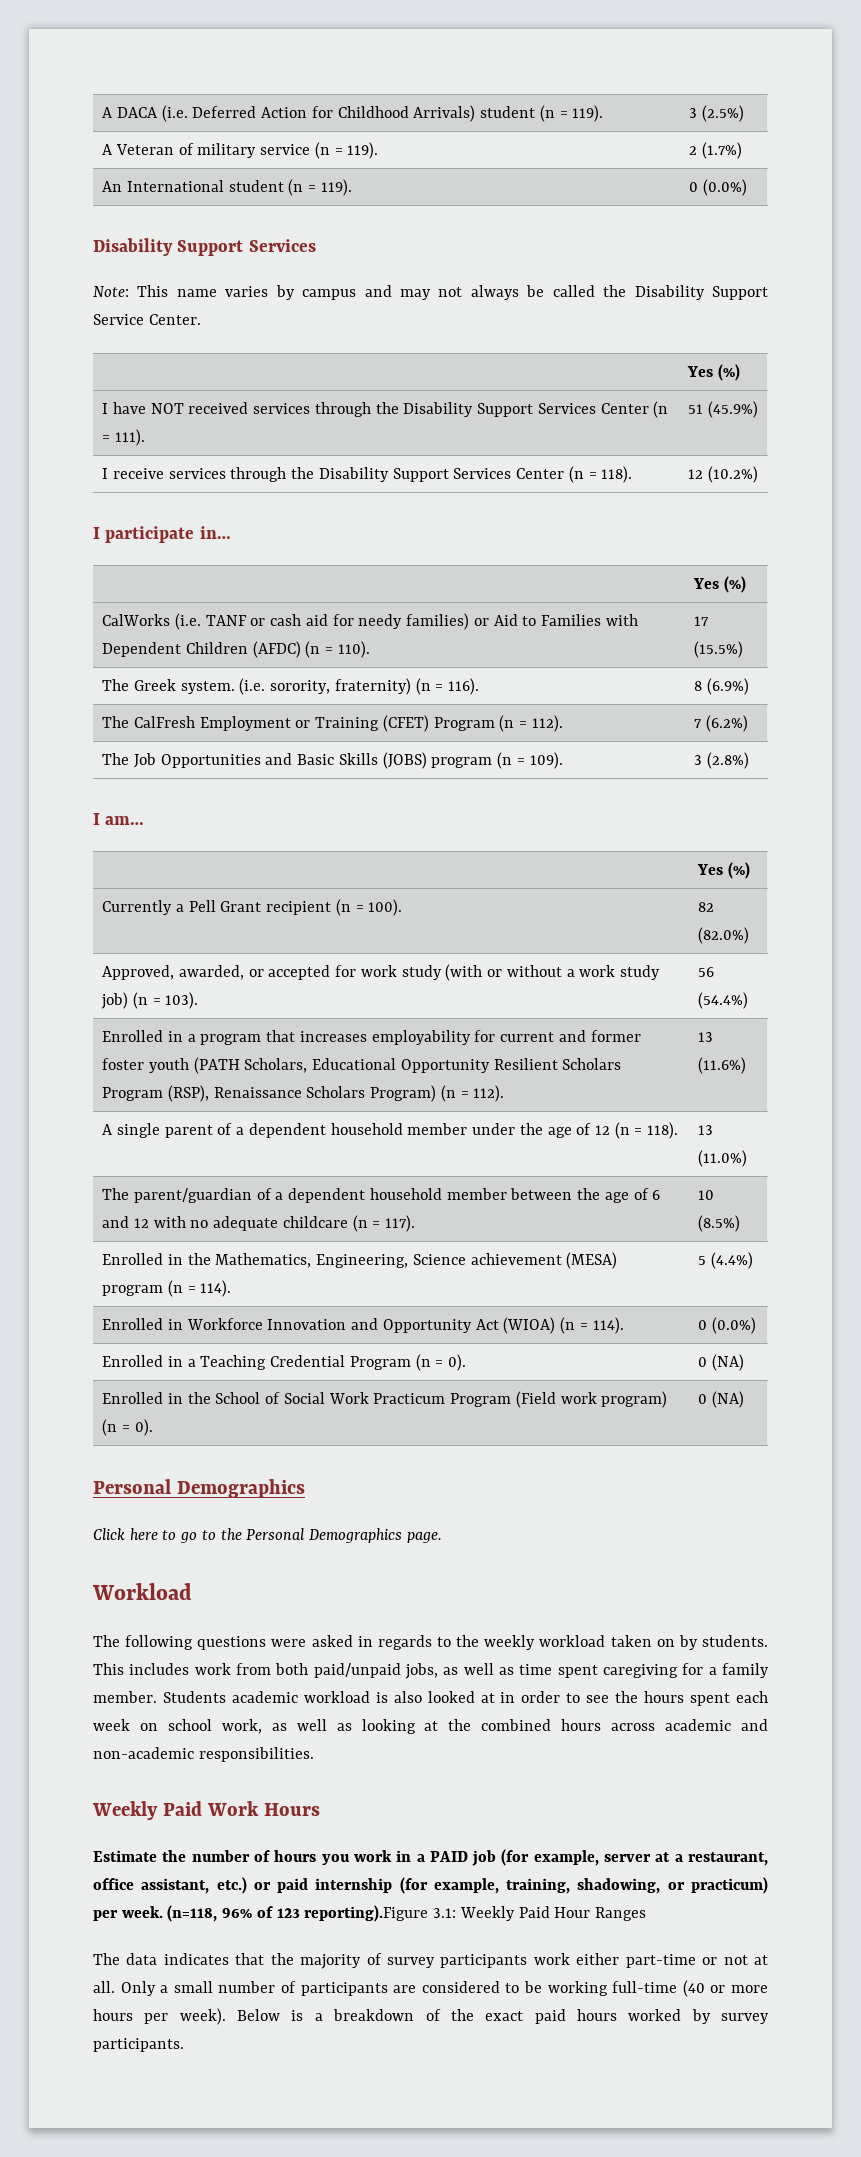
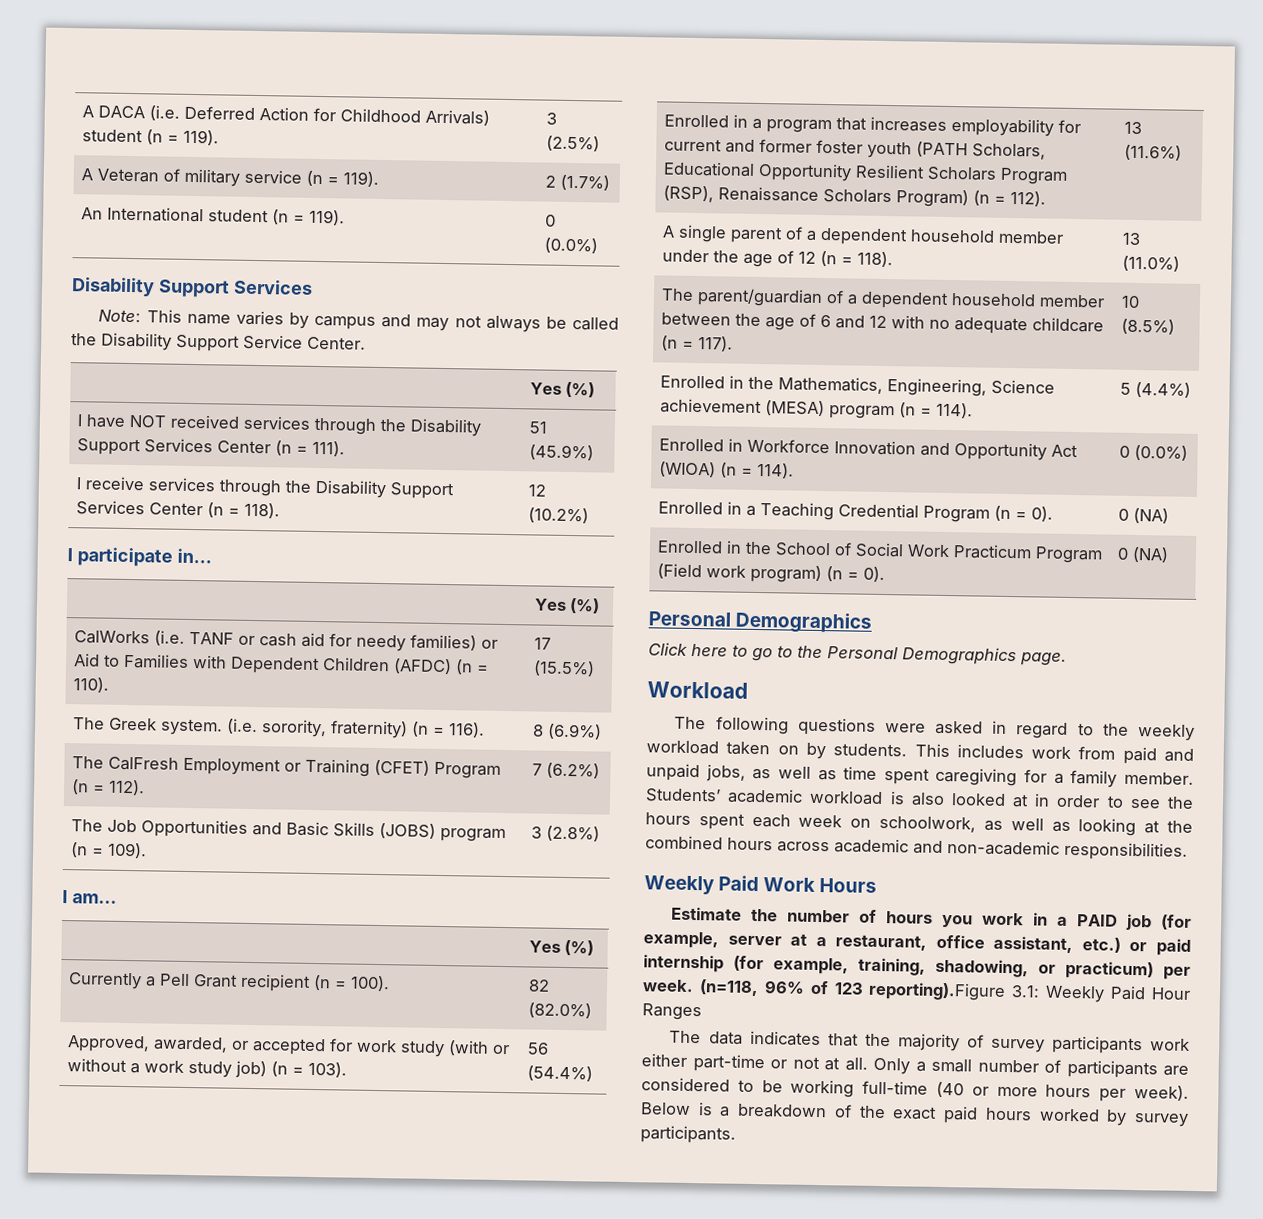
- The following questions were asked in regards to the weekly workload taken on by students.
+ The following questions were asked in regard to the weekly workload taken on by students.
- This includes work from both paid/unpaid jobs, as well as time spent caregiving for a family member.
+ This includes work from paid and unpaid jobs, as well as time spent caregiving for a family member.
- Students academic workload is also looked at in order to see the hours spent each week on school work, as well as looking at the combined hours across academic and non-academic responsibilities.
+ Students’ academic workload is also looked at in order to see the hours spent each week on schoolwork, as well as looking at the combined hours across academic and non-academic responsibilities.

